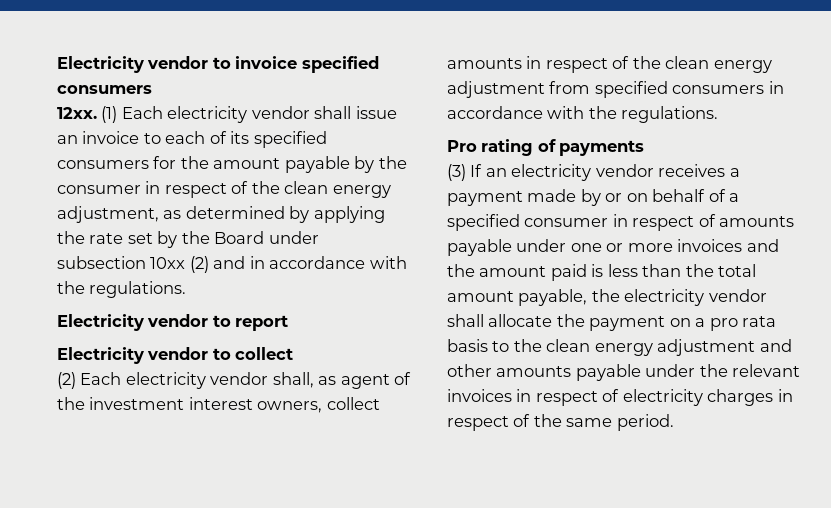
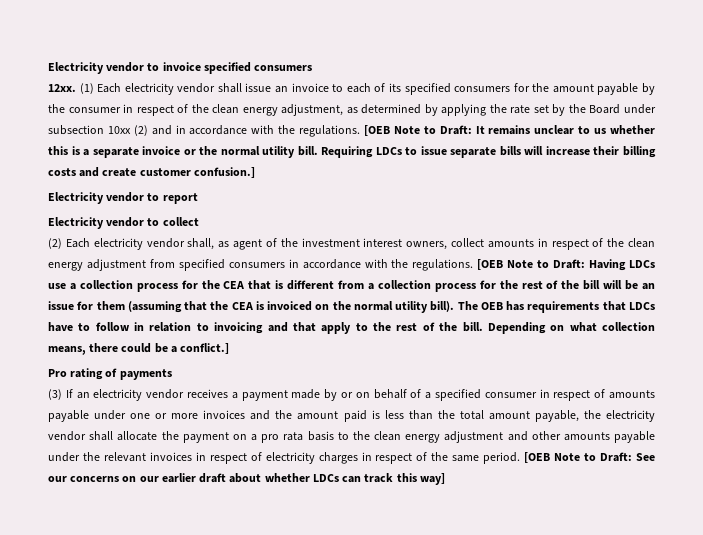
+ [OEB Note to Draft: It remains unclear to us whether this is a separate invoice or the normal utility bill. Requiring LDCs to issue separate bills will increase their billing costs and create customer confusion.]
+ [OEB Note to Draft: Having LDCs use a collection process for the CEA that is different from a collection process for the rest of the bill will be an issue for them (assuming that the CEA is invoiced on the normal utility bill). The OEB has requirements that LDCs have to follow in relation to invoicing and that apply to the rest of the bill. Depending on what collection means, there could be a conflict.]
+ [OEB Note to Draft: See our concerns on our earlier draft about whether LDCs can track this way]

